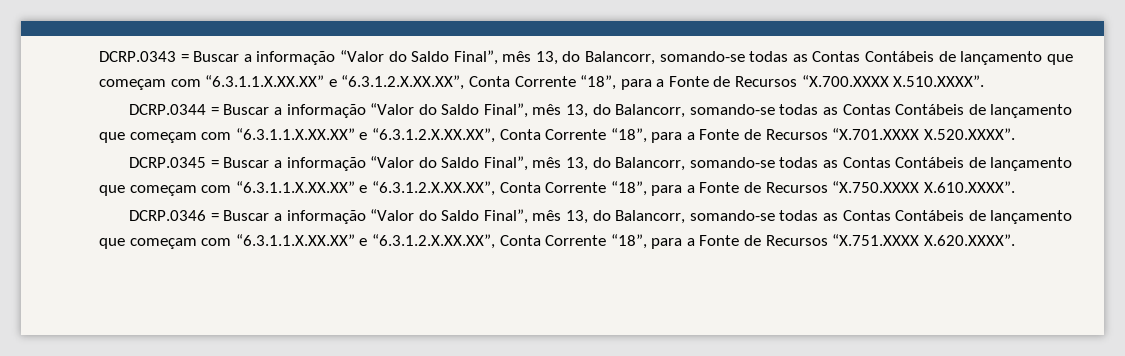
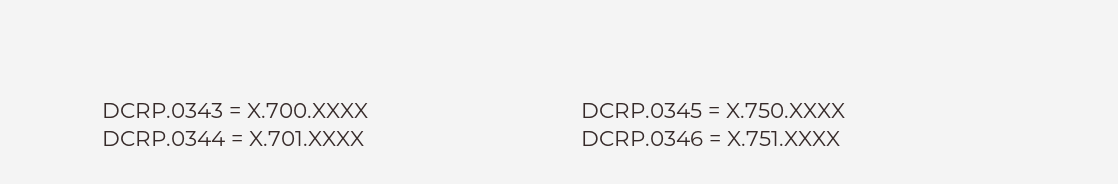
- DCRP.0343 = Buscar a informação “Valor do Saldo Final”, mês 13, do Balancorr, somando-se todas as Contas Contábeis de lançamento que começam com “6.3.1.1.X.XX.XX” e “6.3.1.2.X.XX.XX”, Conta Corrente “18”, para a Fonte de Recursos “X.700.XXXX X.510.XXXX”.
- DCRP.0344 = Buscar a informação “Valor do Saldo Final”, mês 13, do Balancorr, somando-se todas as Contas Contábeis de lançamento que começam com “6.3.1.1.X.XX.XX” e “6.3.1.2.X.XX.XX”, Conta Corrente “18”, para a Fonte de Recursos “X.701.XXXX X.520.XXXX”.
- DCRP.0345 = Buscar a informação “Valor do Saldo Final”, mês 13, do Balancorr, somando-se todas as Contas Contábeis de lançamento que começam com “6.3.1.1.X.XX.XX” e “6.3.1.2.X.XX.XX”, Conta Corrente “18”, para a Fonte de Recursos “X.750.XXXX X.610.XXXX”.
- DCRP.0346 = Buscar a informação “Valor do Saldo Final”, mês 13, do Balancorr, somando-se todas as Contas Contábeis de lançamento que começam com “6.3.1.1.X.XX.XX” e “6.3.1.2.X.XX.XX”, Conta Corrente “18”, para a Fonte de Recursos “X.751.XXXX X.620.XXXX”.
+ DCRP.0343 = X.700.XXXX
+ DCRP.0344 = X.701.XXXX
+ DCRP.0345 = X.750.XXXX
+ DCRP.0346 = X.751.XXXX

